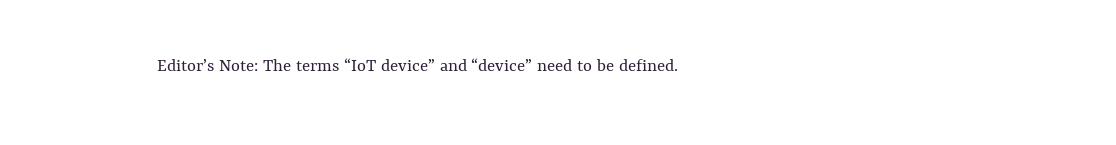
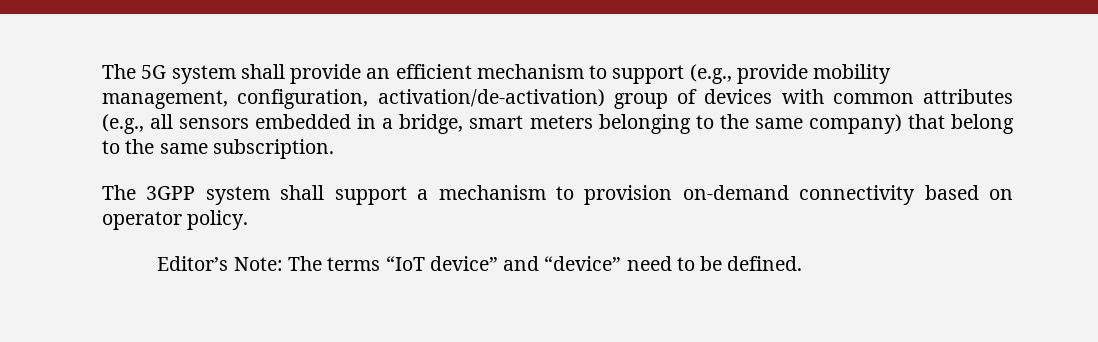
+ The 5G system shall provide an efficient mechanism to support (e.g., provide mobility management, configuration, activation/de-activation) group of devices with common attributes (e.g., all sensors embedded in a bridge, smart meters belonging to the same company) that belong to the same subscription.
+ The 3GPP system shall support a mechanism to provision on-demand connectivity based on operator policy.

